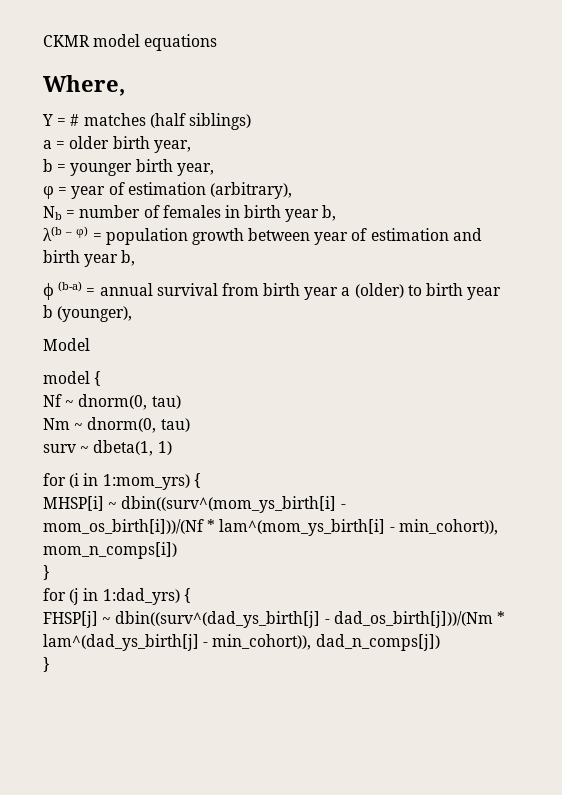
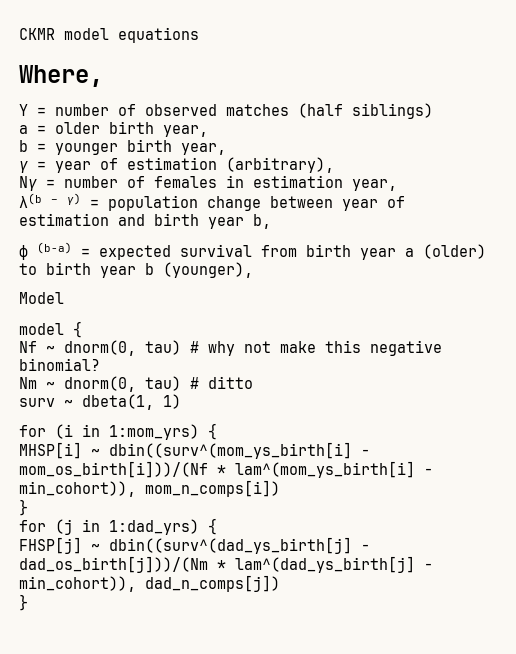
- Y = # matches (half siblings)
+ Y = number of observed matches (half siblings)
- φ = year of estimation (arbitrary),
+ γ = year of estimation (arbitrary),
- Nb = number of females in birth year b,
+ Nγ = number of females in estimation year,
- λ(b – φ) = population growth between year of estimation and birth year b,
+ λ(b – γ) = population change between year of estimation and birth year b,
- ϕ (b-a) = annual survival from birth year a (older) to birth year b (younger),
+ ϕ (b-a) = expected survival from birth year a (older) to birth year b (younger),
- Nf ~ dnorm(0, tau)
+ Nf ~ dnorm(0, tau) # why not make this negative binomial?
- Nm ~ dnorm(0, tau)
+ Nm ~ dnorm(0, tau) # ditto

